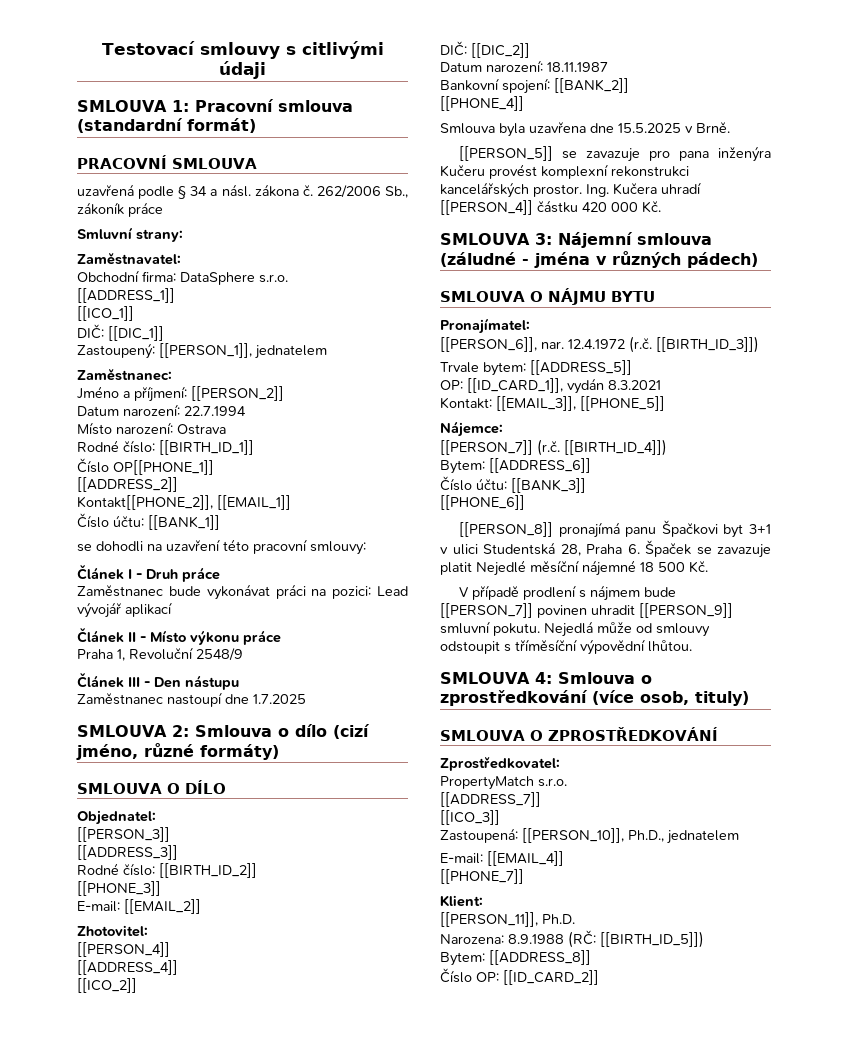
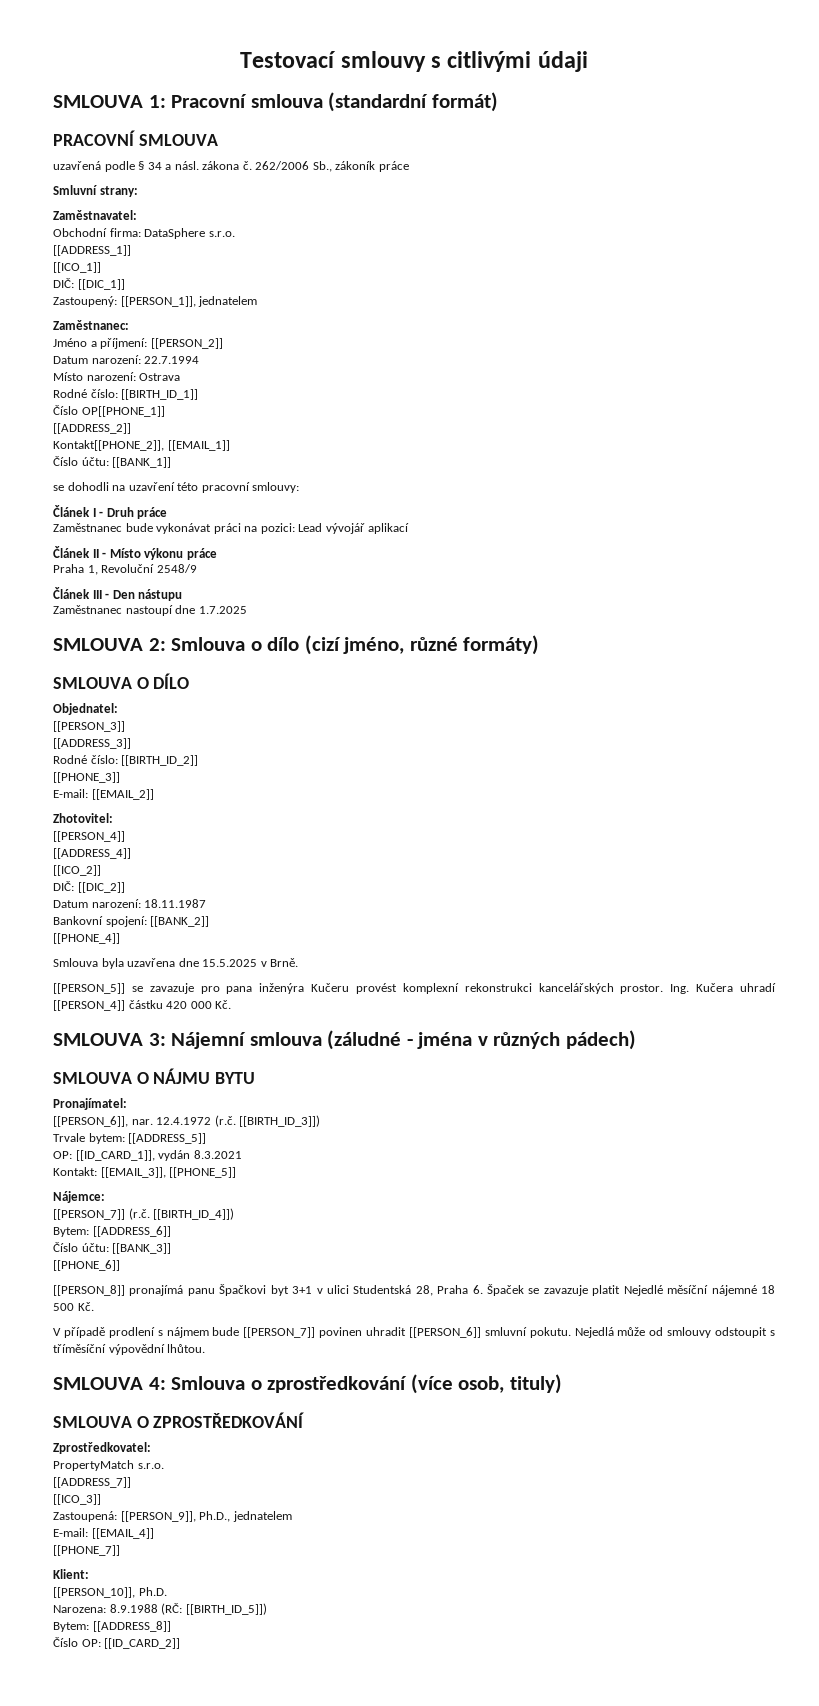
- V případě prodlení s nájmem bude [[PERSON_7]] povinen uhradit [[PERSON_9]] smluvní pokutu.
+ V případě prodlení s nájmem bude [[PERSON_7]] povinen uhradit [[PERSON_6]] smluvní pokutu.
- Zastoupená: [[PERSON_10]], Ph.D., jednatelem
+ Zastoupená: [[PERSON_9]], Ph.D., jednatelem
- [[PERSON_11]], Ph.D.
+ [[PERSON_10]], Ph.D.

